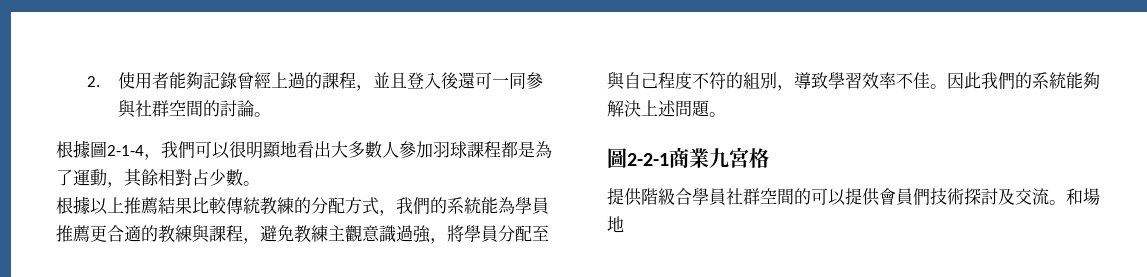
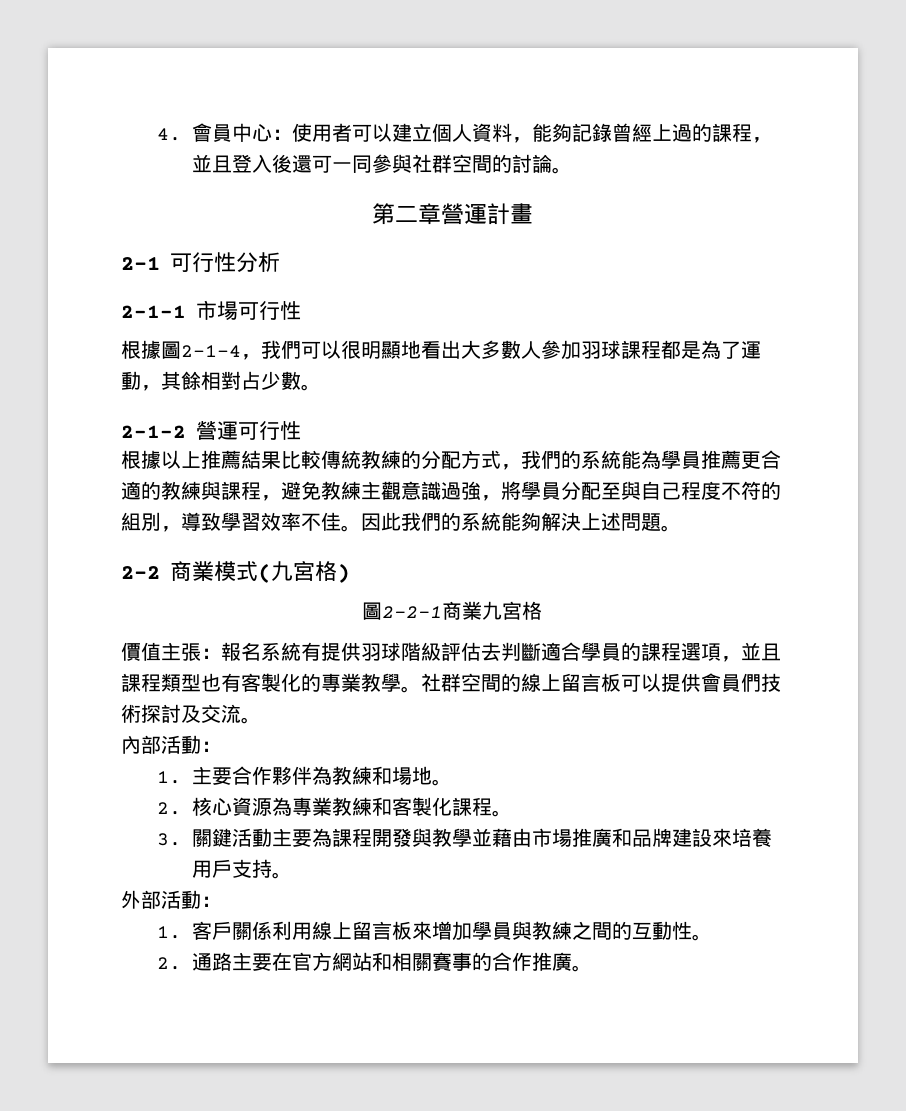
- 2.使用者能夠記錄曾經上過的課程，並且登入後還可一同參與社群空間的討論。
+ 4.會員中心：使用者可以建立個人資料，能夠記錄曾經上過的課程，並且登入後還可一同參與社群空間的討論。
+ 第二章營運計畫
+ 2-1可行性分析
+ 2-1-1市場可行性
+ 2-1-2營運可行性
+ 2-2商業模式(九宮格)
  圖2-2-1商業九宮格
- 提供階級合學員社群空間的可以提供會員們技術探討及交流。和場地
+ 價值主張：報名系統有提供羽球階級評估去判斷適合學員的課程選項，並且課程類型也有客製化的專業教學。社群空間的線上留言板可以提供會員們技術探討及交流。
+ 內部活動：
+ 1.主要合作夥伴為教練和場地。
+ 2.核心資源為專業教練和客製化課程。
+ 3.關鍵活動主要為課程開發與教學並藉由市場推廣和品牌建設來培養用戶支持。
+ 外部活動：
+ 1.客戶關係利用線上留言板來增加學員與教練之間的互動性。
+ 2.通路主要在官方網站和相關賽事的合作推廣。

